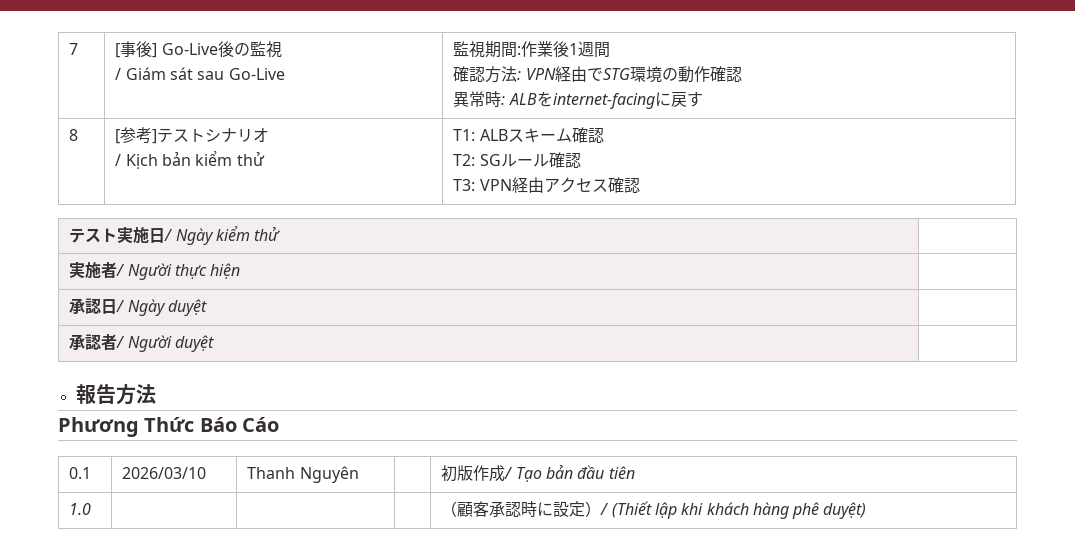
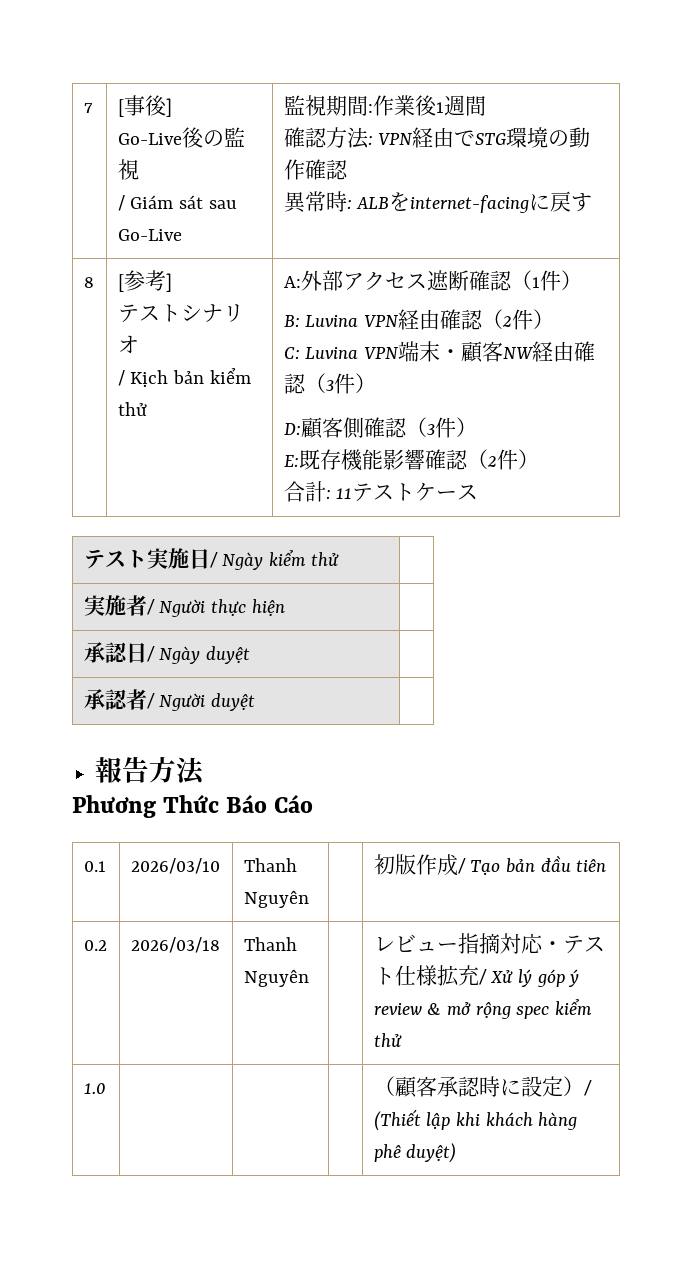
- 7 | [事後] Go-Live後の監視
+ 7 | [事後]
+ Go-Live後の監視
- [参考]テストシナリオ
+ [参考]
+ テストシナリオ
- T1: ALBスキーム確認
- T2: SGルール確認
- T3: VPN経由アクセス確認
+ A:外部アクセス遮断確認（1件）
+ B: Luvina VPN経由確認（2件）
+ C: Luvina VPN端末・顧客NW経由確認（3件）
+ D:顧客側確認（3件）
+ E:既存機能影響確認（2件）
+ 合計: 11テストケース
+ 0.2 | 2026/03/18 | Thanh Nguyên | | レビュー指摘対応・テスト仕様拡充/ Xử lý góp ý review & mở rộng spec kiểm thử

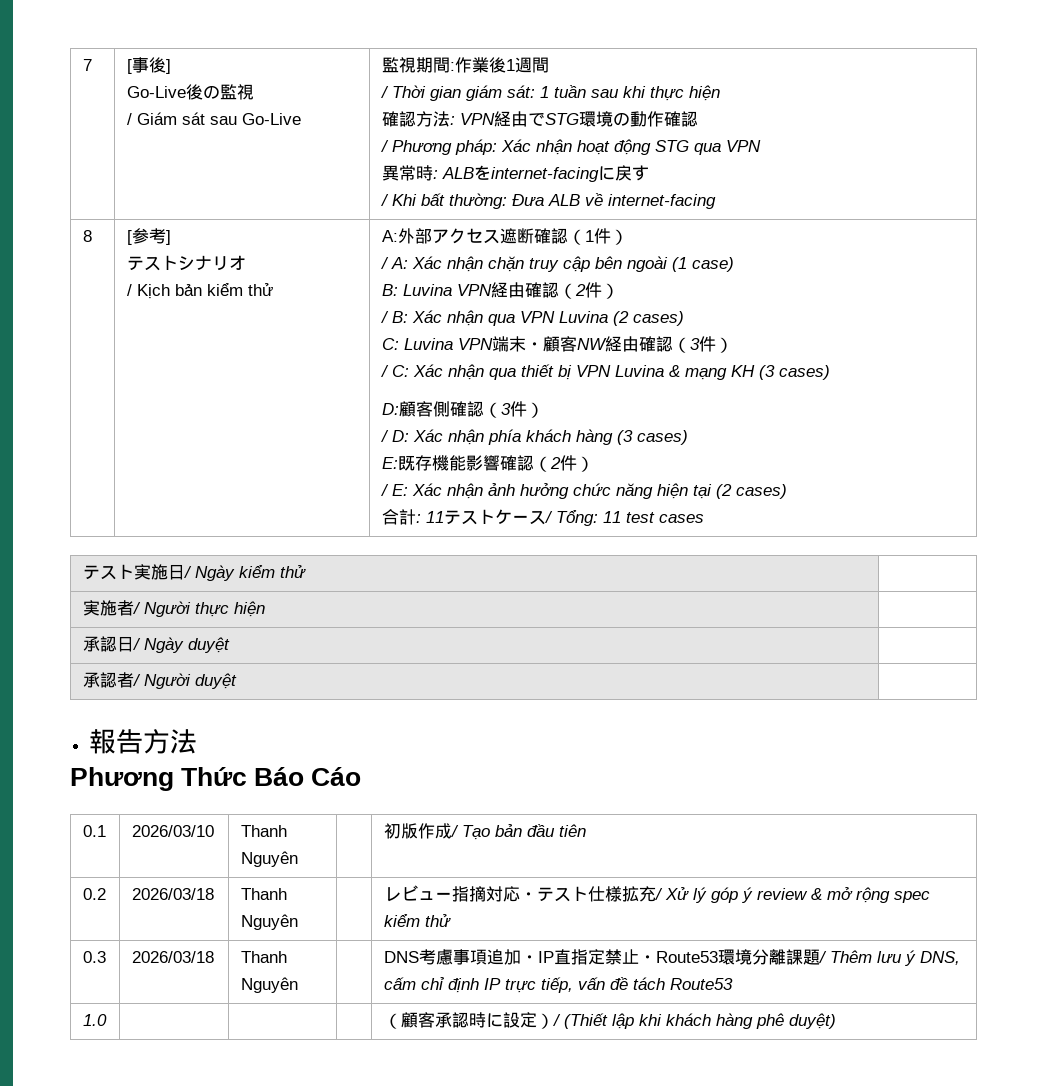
+ / Thời gian giám sát: 1 tuần sau khi thực hiện
+ / Phương pháp: Xác nhận hoạt động STG qua VPN
+ / Khi bất thường: Đưa ALB về internet-facing
+ / A: Xác nhận chặn truy cập bên ngoài (1 case)
+ / B: Xác nhận qua VPN Luvina (2 cases)
+ / C: Xác nhận qua thiết bị VPN Luvina & mạng KH (3 cases)
+ / D: Xác nhận phía khách hàng (3 cases)
+ / E: Xác nhận ảnh hưởng chức năng hiện tại (2 cases)
- 合計: 11テストケース
+ 合計: 11テストケース/ Tổng: 11 test cases
+ 0.3 | 2026/03/18 | Thanh Nguyên | | DNS考慮事項追加・IP直指定禁止・Route53環境分離課題/ Thêm lưu ý DNS, cấm chỉ định IP trực tiếp, vấn đề tách Route53

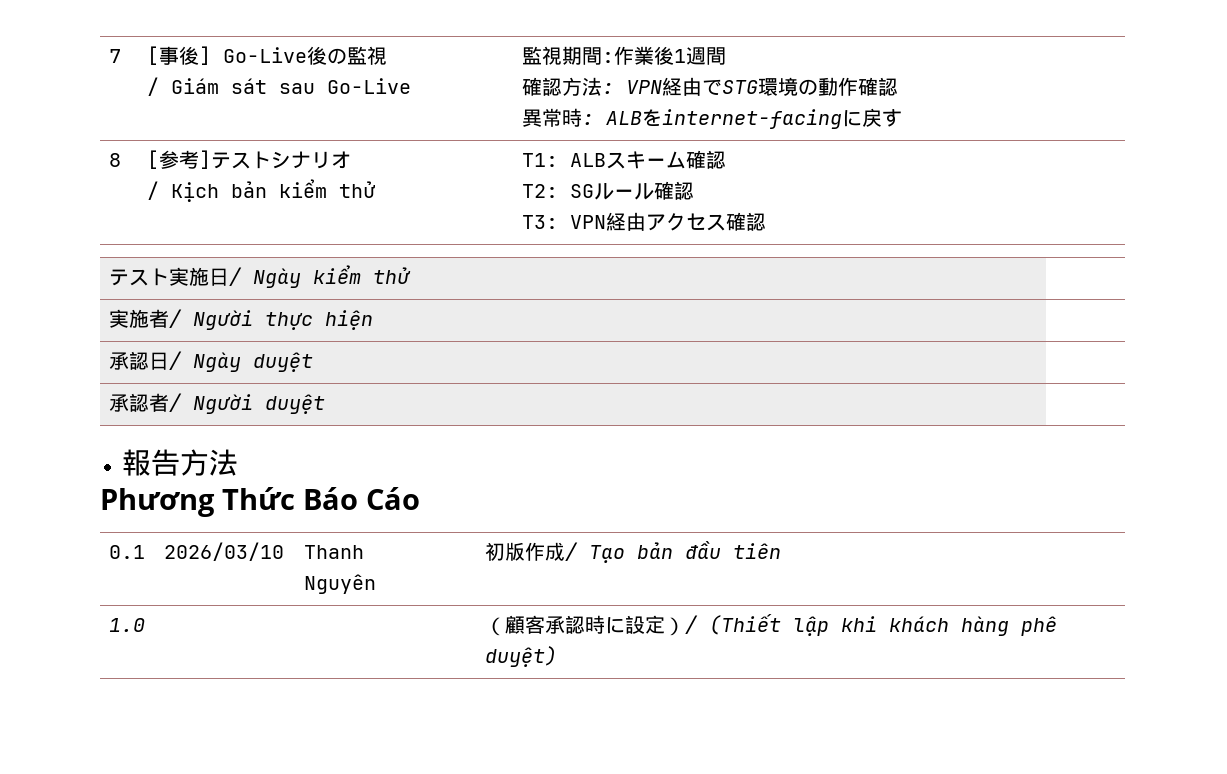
- [事後]
- Go-Live後の監視
+ [事後] Go-Live後の監視
- / Thời gian giám sát: 1 tuần sau khi thực hiện
- / Phương pháp: Xác nhận hoạt động STG qua VPN
- / Khi bất thường: Đưa ALB về internet-facing
- [参考]
- テストシナリオ
+ [参考]テストシナリオ
- A:外部アクセス遮断確認（1件）
- / A: Xác nhận chặn truy cập bên ngoài (1 case)
- B: Luvina VPN経由確認（2件）
- / B: Xác nhận qua VPN Luvina (2 cases)
- C: Luvina VPN端末・顧客NW経由確認（3件）
- / C: Xác nhận qua thiết bị VPN Luvina & mạng KH (3 cases)
- D:顧客側確認（3件）
- / D: Xác nhận phía khách hàng (3 cases)
- E:既存機能影響確認（2件）
- / E: Xác nhận ảnh hưởng chức năng hiện tại (2 cases)
- 合計: 11テストケース/ Tổng: 11 test cases
+ T1: ALBスキーム確認
+ T2: SGルール確認
+ T3: VPN経由アクセス確認
- 0.2 | 2026/03/18 | Thanh Nguyên | | レビュー指摘対応・テスト仕様拡充/ Xử lý góp ý review & mở rộng spec kiểm thử
- 0.3 | 2026/03/18 | Thanh Nguyên | | DNS考慮事項追加・IP直指定禁止・Route53環境分離課題/ Thêm lưu ý DNS, cấm chỉ định IP trực tiếp, vấn đề tách Route53

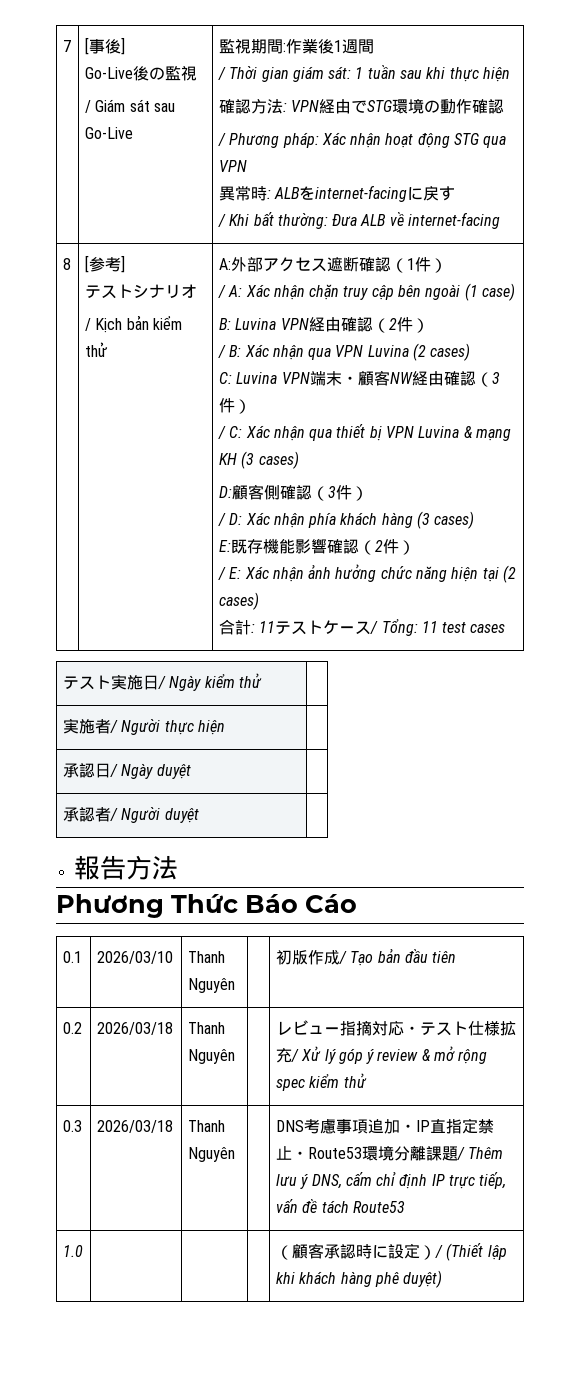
- [事後] Go-Live後の監視
+ [事後]
+ Go-Live後の監視
+ / Thời gian giám sát: 1 tuần sau khi thực hiện
+ / Phương pháp: Xác nhận hoạt động STG qua VPN
+ / Khi bất thường: Đưa ALB về internet-facing
- [参考]テストシナリオ
+ [参考]
+ テストシナリオ
- T1: ALBスキーム確認
- T2: SGルール確認
- T3: VPN経由アクセス確認
+ A:外部アクセス遮断確認（1件）
+ / A: Xác nhận chặn truy cập bên ngoài (1 case)
+ B: Luvina VPN経由確認（2件）
+ / B: Xác nhận qua VPN Luvina (2 cases)
+ C: Luvina VPN端末・顧客NW経由確認（3件）
+ / C: Xác nhận qua thiết bị VPN Luvina & mạng KH (3 cases)
+ D:顧客側確認（3件）
+ / D: Xác nhận phía khách hàng (3 cases)
+ E:既存機能影響確認（2件）
+ / E: Xác nhận ảnh hưởng chức năng hiện tại (2 cases)
+ 合計: 11テストケース/ Tổng: 11 test cases
+ 0.2 | 2026/03/18 | Thanh Nguyên | | レビュー指摘対応・テスト仕様拡充/ Xử lý góp ý review & mở rộng spec kiểm thử
+ 0.3 | 2026/03/18 | Thanh Nguyên | | DNS考慮事項追加・IP直指定禁止・Route53環境分離課題/ Thêm lưu ý DNS, cấm chỉ định IP trực tiếp, vấn đề tách Route53

